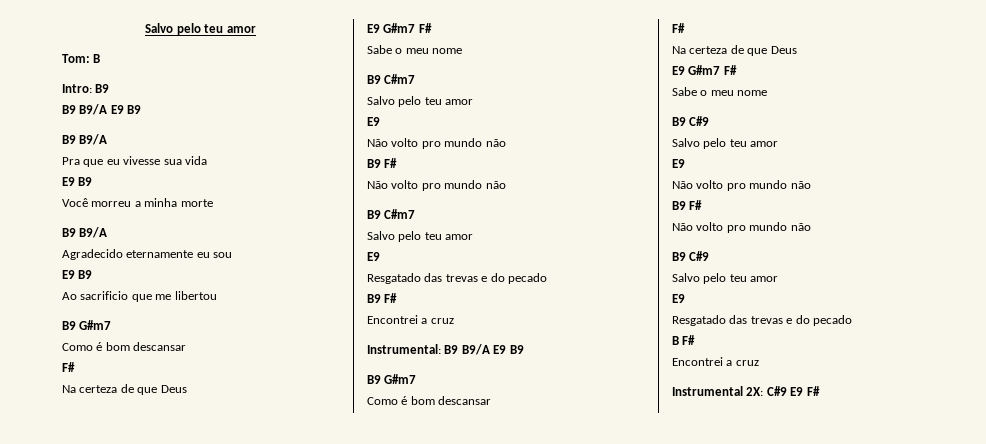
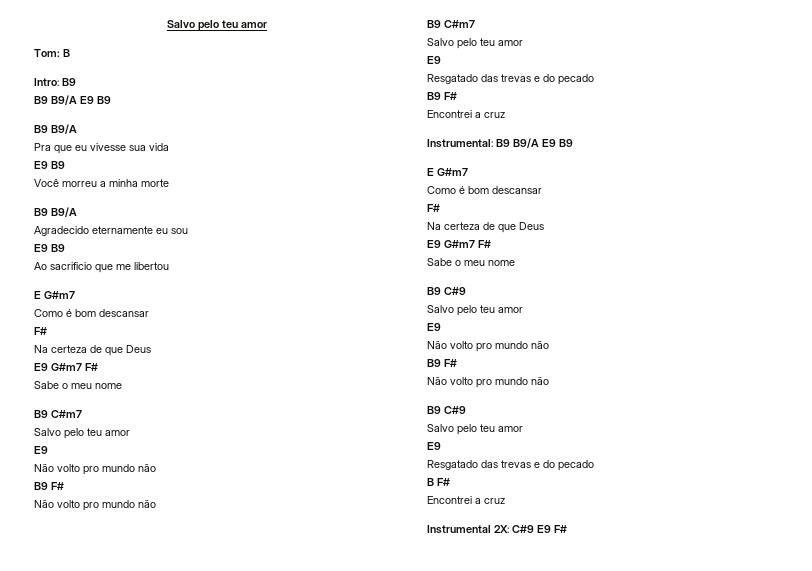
  Ao sacrificio que me libertou
- B9 G#m7
+ E G#m7
  Instrumental: B9 B9/A E9 B9
- B9 G#m7
+ E G#m7

